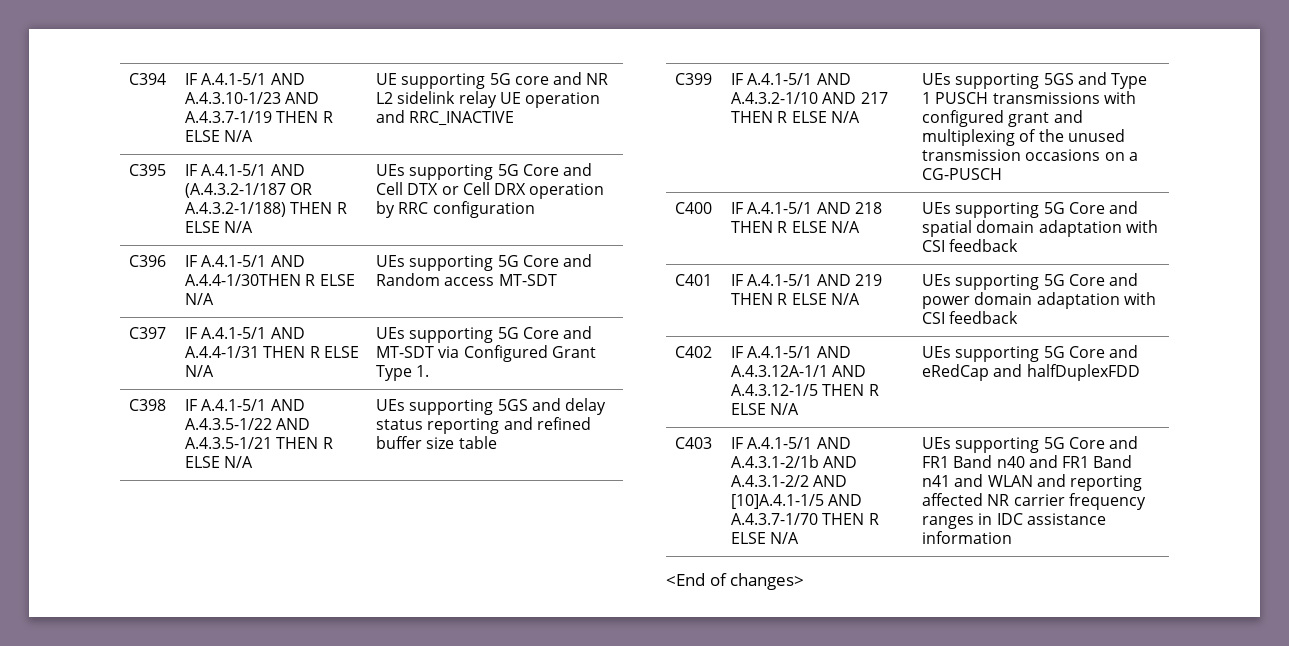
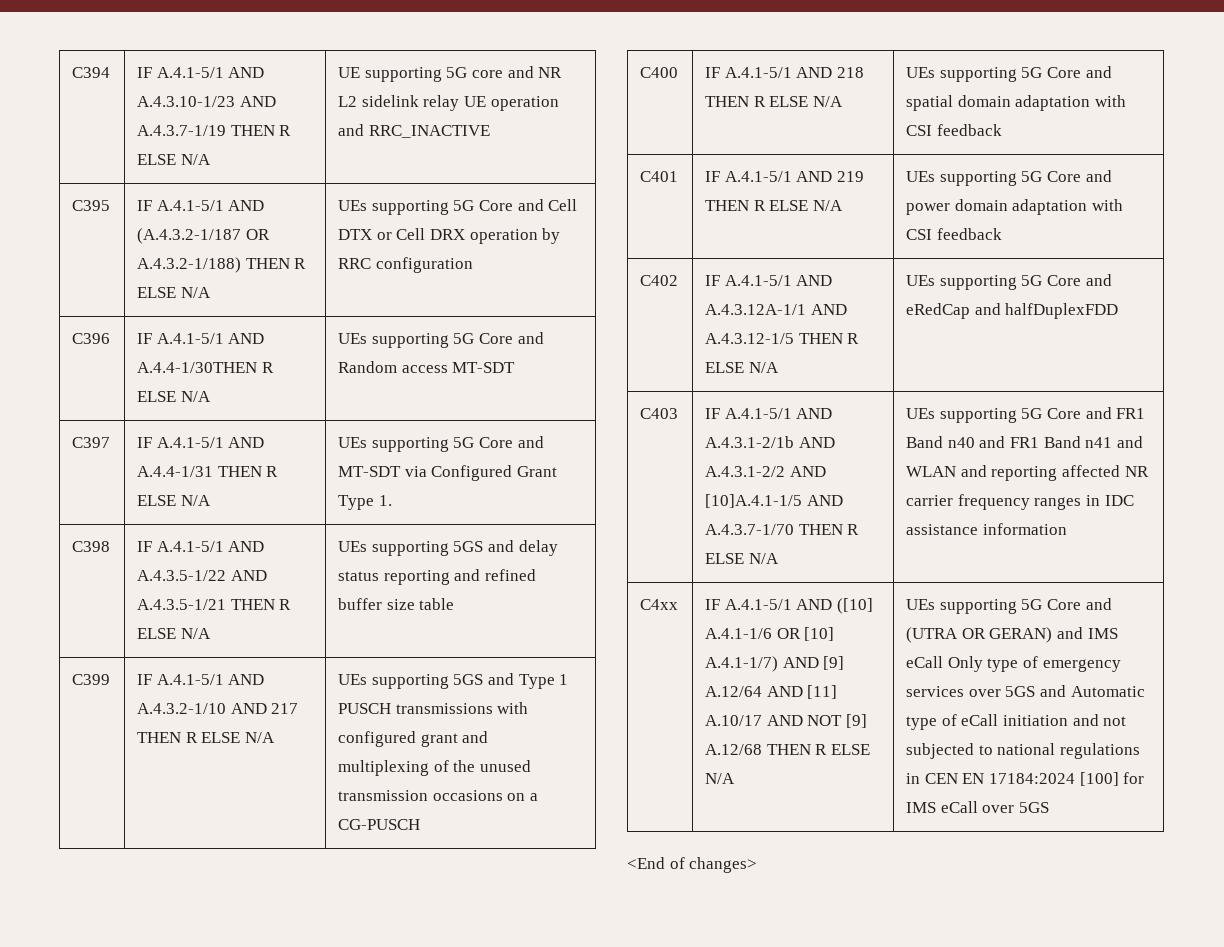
+ C4xx | IF A.4.1-5/1 AND ([10] A.4.1-1/6 OR [10] A.4.1-1/7) AND [9] A.12/64 AND [11] A.10/17 AND NOT [9] A.12/68 THEN R ELSE N/A | UEs supporting 5G Core and (UTRA OR GERAN) and IMS eCall Only type of emergency services over 5GS and Automatic type of eCall initiation and not subjected to national regulations in CEN EN 17184:2024 [100] for IMS eCall over 5GS

